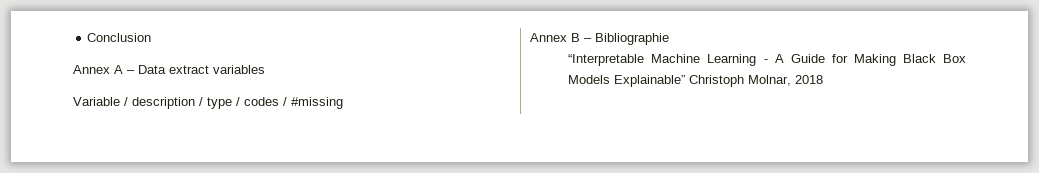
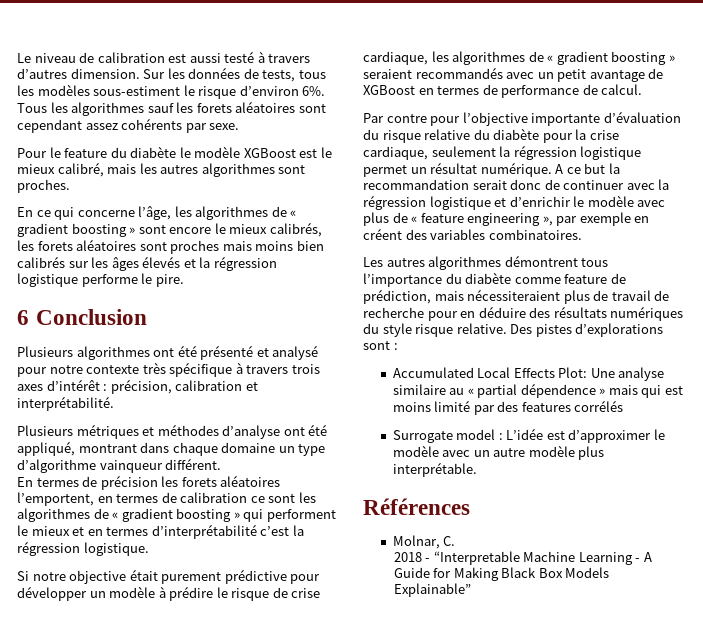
- Conclusion
- Annex A – Data extract variables
- Variable / description / type / codes / #missing
- Annex B – Bibliographie
- “Interpretable Machine Learning - A Guide for Making Black Box Models Explainable” Christoph Molnar, 2018
+ Le niveau de calibration est aussi testé à travers d’autres dimension. Sur les données de tests, tous les modèles sous-estiment le risque d’environ 6%. Tous les algorithmes sauf les forets aléatoires sont cependant assez cohérents par sexe.
+ Pour le feature du diabète le modèle XGBoost est le mieux calibré, mais les autres algorithmes sont proches.
+ En ce qui concerne l’âge, les algorithmes de « gradient boosting » sont encore le mieux calibrés, les forets aléatoires sont proches mais moins bien calibrés sur les âges élevés et la régression logistique performe le pire.
+ 6 Conclusion
+ Plusieurs algorithmes ont été présenté et analysé pour notre contexte très spécifique à travers trois axes d’intérêt : précision, calibration et interprétabilité.
+ Plusieurs métriques et méthodes d’analyse ont été appliqué, montrant dans chaque domaine un type d’algorithme vainqueur différent.
+ En termes de précision les forets aléatoires l’emportent, en termes de calibration ce sont les algorithmes de « gradient boosting » qui performent le mieux et en termes d’interprétabilité c’est la régression logistique.
+ Si notre objective était purement prédictive pour développer un modèle à prédire le risque de crise cardiaque, les algorithmes de « gradient boosting » seraient recommandés avec un petit avantage de XGBoost en termes de performance de calcul.
+ Par contre pour l’objective importante d’évaluation du risque relative du diabète pour la crise cardiaque, seulement la régression logistique permet un résultat numérique. A ce but la recommandation serait donc de continuer avec la régression logistique et d’enrichir le modèle avec plus de « feature engineering », par exemple en créent des variables combinatoires.
+ Les autres algorithmes démontrent tous l’importance du diabète comme feature de prédiction, mais nécessiteraient plus de travail de recherche pour en déduire des résultats numériques du style risque relative. Des pistes d’explorations sont :
+ Accumulated Local Effects Plot: Une analyse similaire au « partial dépendence » mais qui est moins limité par des features corrélés
+ Surrogate model : L’idée est d’approximer le modèle avec un autre modèle plus interprétable.
+ Références
+ Molnar, C.
+ 2018 - “Interpretable Machine Learning - A Guide for Making Black Box Models Explainable”

